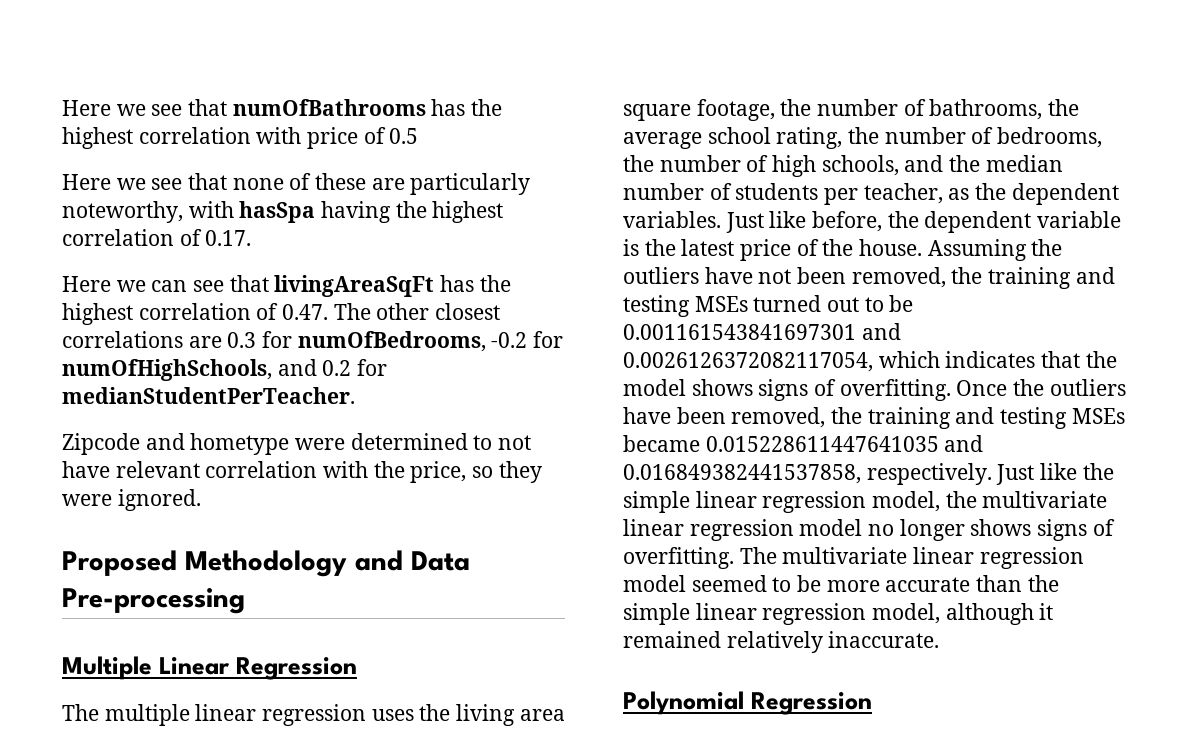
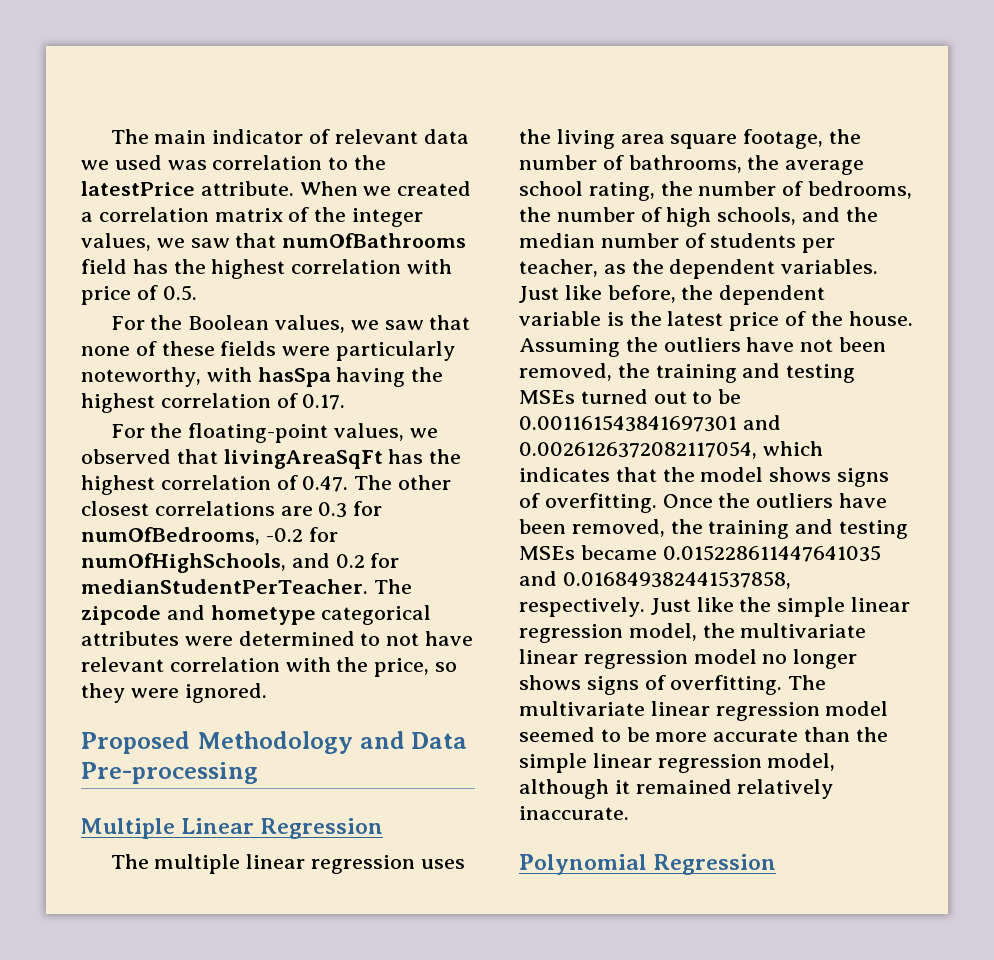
- Here we see that numOfBathrooms has the highest correlation with price of 0.5
- Here we see that none of these are particularly noteworthy, with hasSpa having the highest correlation of 0.17.
+ The main indicator of relevant data we used was correlation to the latestPrice attribute. When we created a correlation matrix of the integer values, we saw that numOfBathrooms field has the highest correlation with price of 0.5.
+ For the Boolean values, we saw that none of these fields were particularly noteworthy, with hasSpa having the highest correlation of 0.17.
- Here we can see that livingAreaSqFt has the highest correlation of 0.47. The other closest correlations are 0.3 for numOfBedrooms, -0.2 for numOfHighSchools, and 0.2 for medianStudentPerTeacher.
- Zipcode and hometype were determined to not have relevant correlation with the price, so they were ignored.
+ For the floating-point values, we observed that livingAreaSqFt has the highest correlation of 0.47. The other closest correlations are 0.3 for numOfBedrooms, -0.2 for numOfHighSchools, and 0.2 for medianStudentPerTeacher. The zipcode and hometype categorical attributes were determined to not have relevant correlation with the price, so they were ignored.

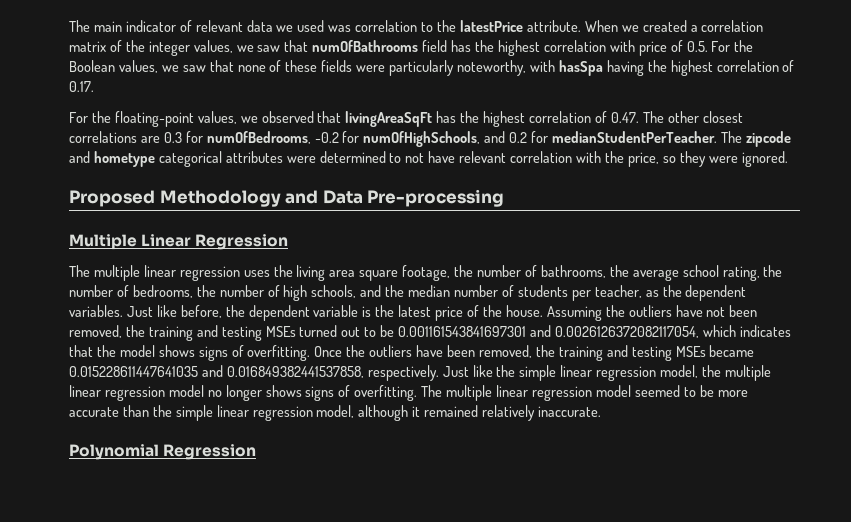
- When we created a correlation matrix of the integer values, we saw that numOfBathrooms field has the highest correlation with price of 0.5.
- For the Boolean values, we saw that none of these fields were particularly noteworthy, with hasSpa having the highest correlation of 0.17.
+ When we created a correlation matrix of the integer values, we saw that numOfBathrooms field has the highest correlation with price of 0.5. For the Boolean values, we saw that none of these fields were particularly noteworthy, with hasSpa having the highest correlation of 0.17.
- Just like the simple linear regression model, the multivariate linear regression model no longer shows signs of overfitting.
+ Just like the simple linear regression model, the multiple linear regression model no longer shows signs of overfitting.
- The multivariate linear regression model seemed to be more accurate than the simple linear regression model, although it remained relatively inaccurate.
+ The multiple linear regression model seemed to be more accurate than the simple linear regression model, although it remained relatively inaccurate.

